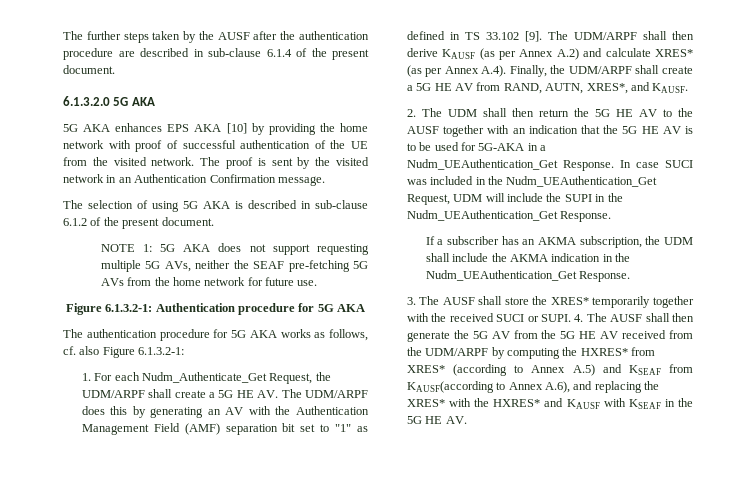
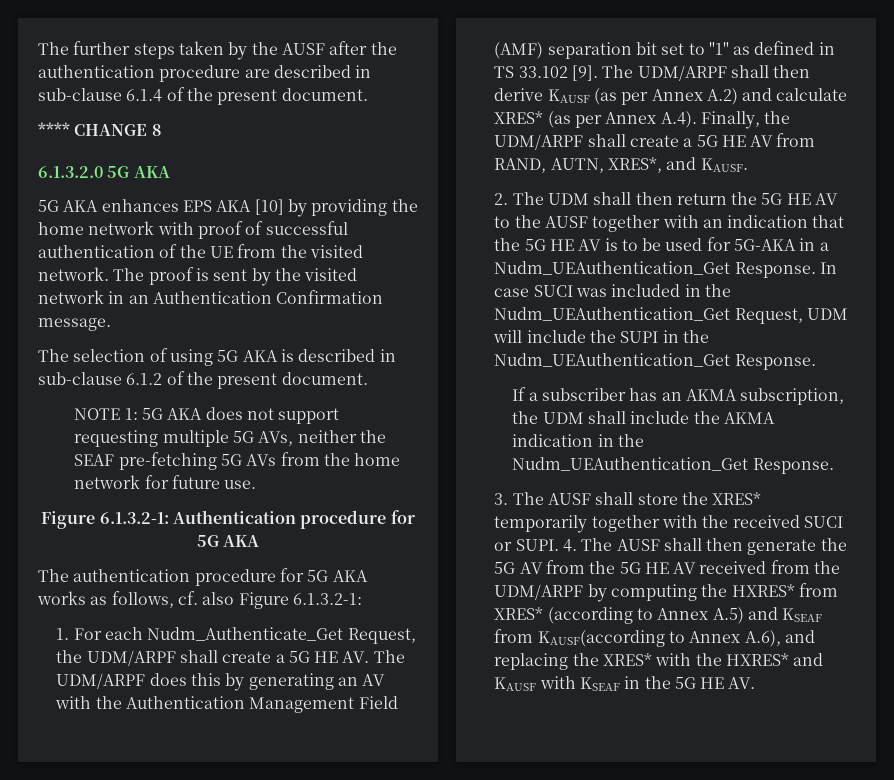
+ **** CHANGE 8

